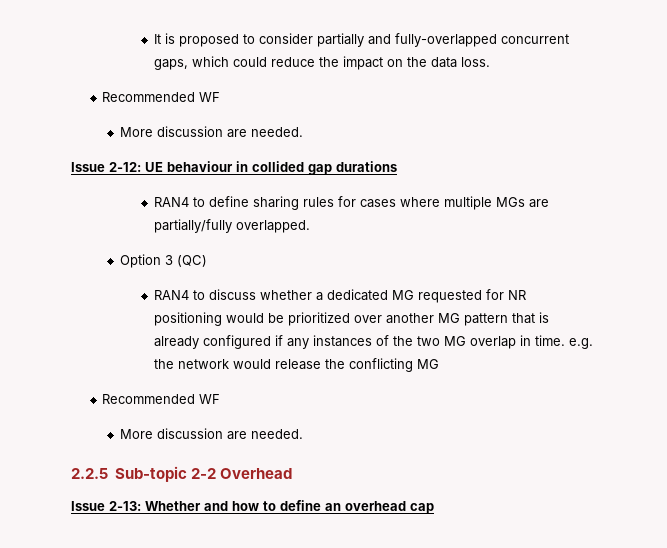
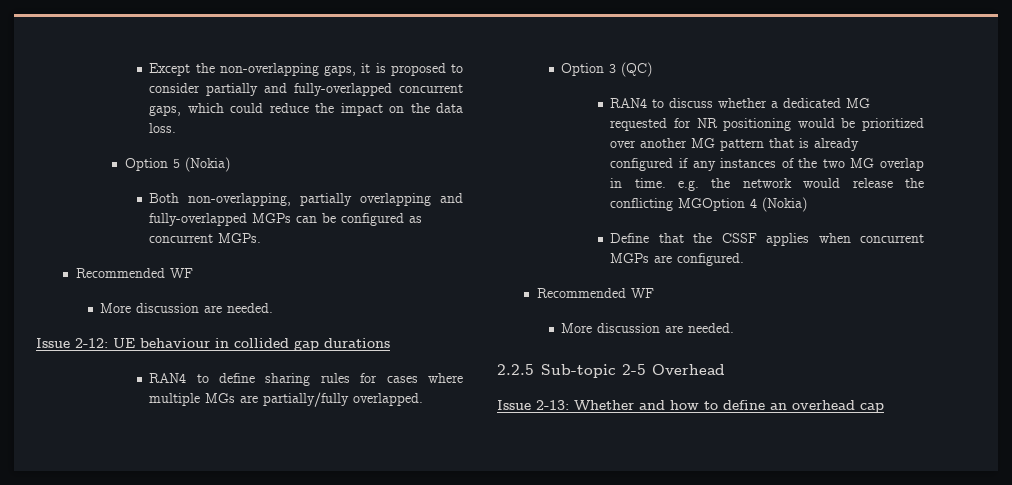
- It is proposed to consider partially and fully-overlapped concurrent gaps, which could reduce the impact on the data loss.
+ Except the non-overlapping gaps, it is proposed to consider partially and fully-overlapped concurrent gaps, which could reduce the impact on the data loss.
+ Option 5 (Nokia)
+ Both non-overlapping, partially overlapping and fully-overlapped MGPs can be configured as concurrent MGPs.
- RAN4 to discuss whether a dedicated MG requested for NR positioning would be prioritized over another MG pattern that is already configured if any instances of the two MG overlap in time. e.g. the network would release the conflicting MG
+ RAN4 to discuss whether a dedicated MG requested for NR positioning would be prioritized over another MG pattern that is already configured if any instances of the two MG overlap in time. e.g. the network would release the conflicting MGOption 4 (Nokia)
+ Define that the CSSF applies when concurrent MGPs are configured.
- 2.2.5 Sub-topic 2-2 Overhead
+ 2.2.5 Sub-topic 2-5 Overhead

